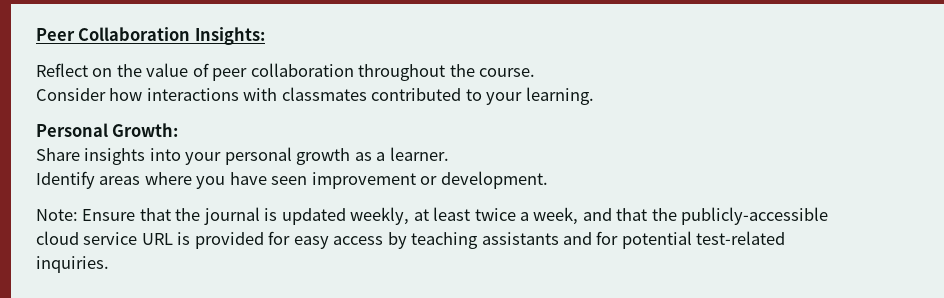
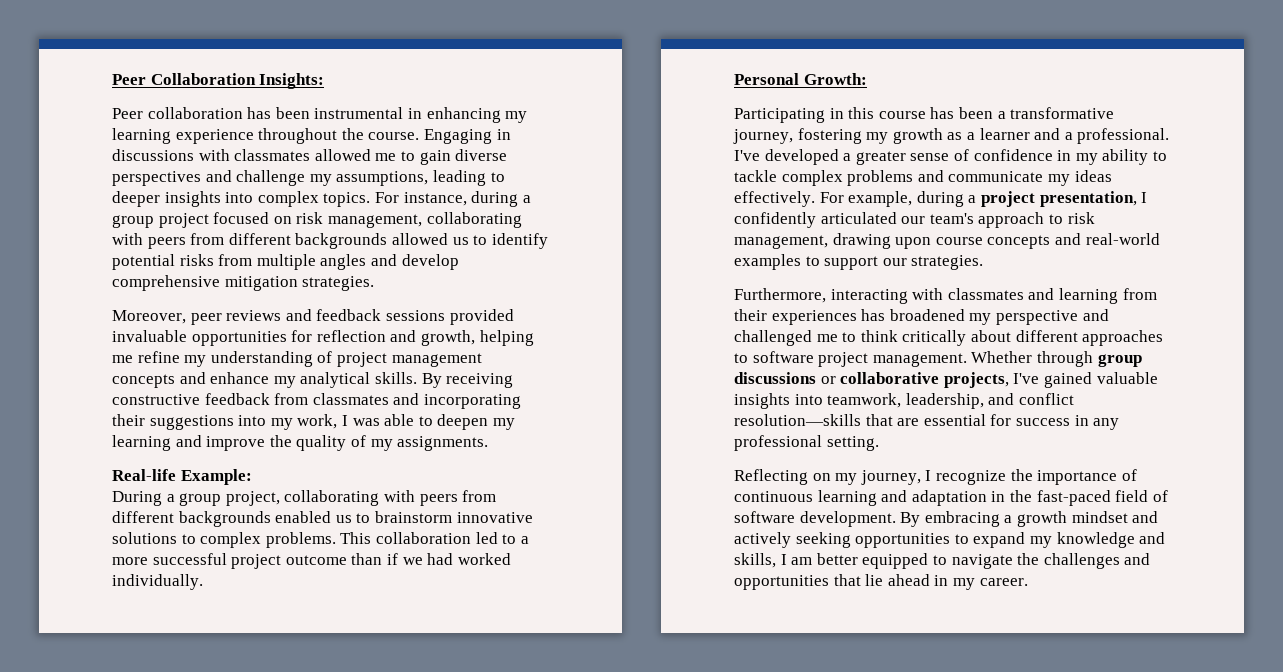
- Reflect on the value of peer collaboration throughout the course.
- Consider how interactions with classmates contributed to your learning.
+ Peer collaboration has been instrumental in enhancing my learning experience throughout the course. Engaging in discussions with classmates allowed me to gain diverse perspectives and challenge my assumptions, leading to deeper insights into complex topics. For instance, during a group project focused on risk management, collaborating with peers from different backgrounds allowed us to identify potential risks from multiple angles and develop comprehensive mitigation strategies.
+ Moreover, peer reviews and feedback sessions provided invaluable opportunities for reflection and growth, helping me refine my understanding of project management concepts and enhance my analytical skills. By receiving constructive feedback from classmates and incorporating their suggestions into my work, I was able to deepen my learning and improve the quality of my assignments.
+ Real-life Example:
+ During a group project, collaborating with peers from different backgrounds enabled us to brainstorm innovative solutions to complex problems. This collaboration led to a more successful project outcome than if we had worked individually.
  Personal Growth:
- Share insights into your personal growth as a learner.
- Identify areas where you have seen improvement or development.
- Note: Ensure that the journal is updated weekly, at least twice a week, and that the publicly-accessible cloud service URL is provided for easy access by teaching assistants and for potential test-related inquiries.
+ Participating in this course has been a transformative journey, fostering my growth as a learner and a professional. I've developed a greater sense of confidence in my ability to tackle complex problems and communicate my ideas effectively. For example, during a project presentation, I confidently articulated our team's approach to risk management, drawing upon course concepts and real-world examples to support our strategies.
+ Furthermore, interacting with classmates and learning from their experiences has broadened my perspective and challenged me to think critically about different approaches to software project management. Whether through group discussions or collaborative projects, I've gained valuable insights into teamwork, leadership, and conflict resolution—skills that are essential for success in any professional setting.
+ Reflecting on my journey, I recognize the importance of continuous learning and adaptation in the fast-paced field of software development. By embracing a growth mindset and actively seeking opportunities to expand my knowledge and skills, I am better equipped to navigate the challenges and opportunities that lie ahead in my career.

